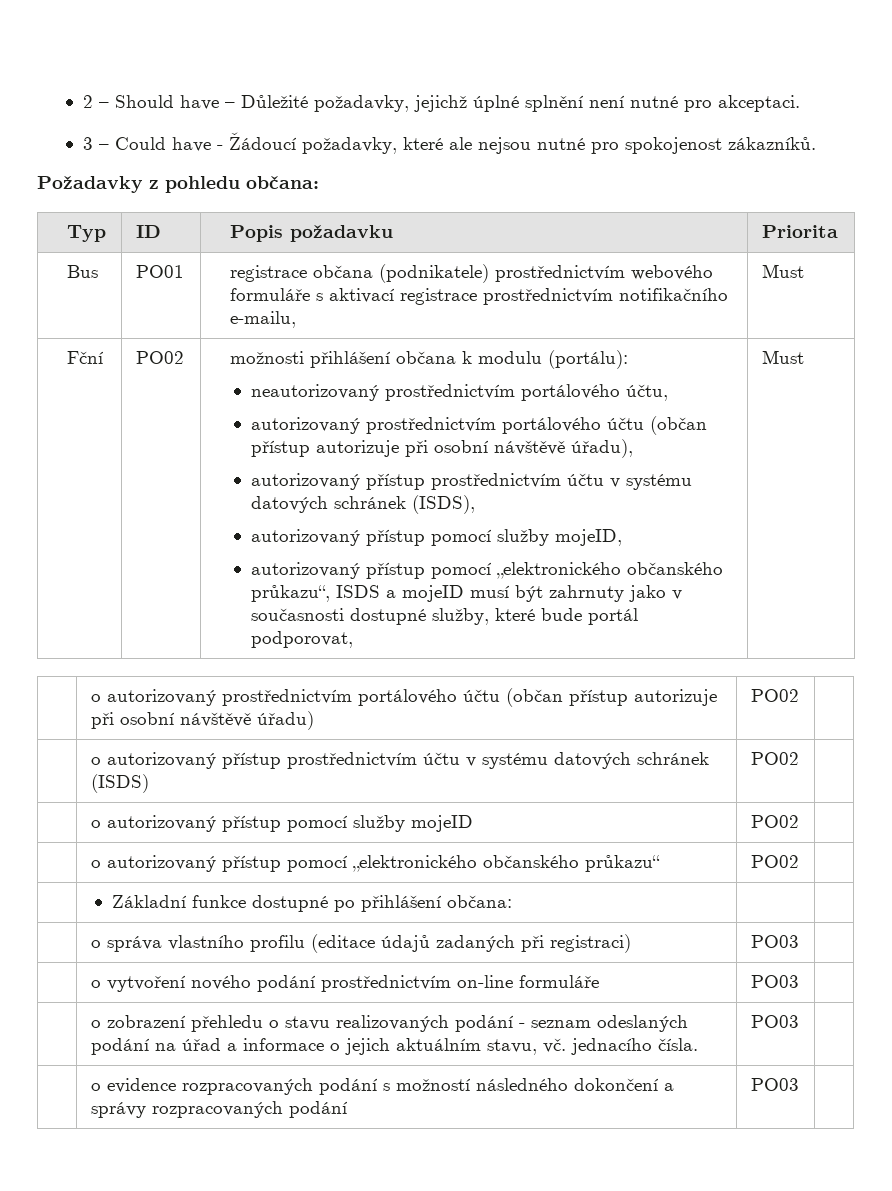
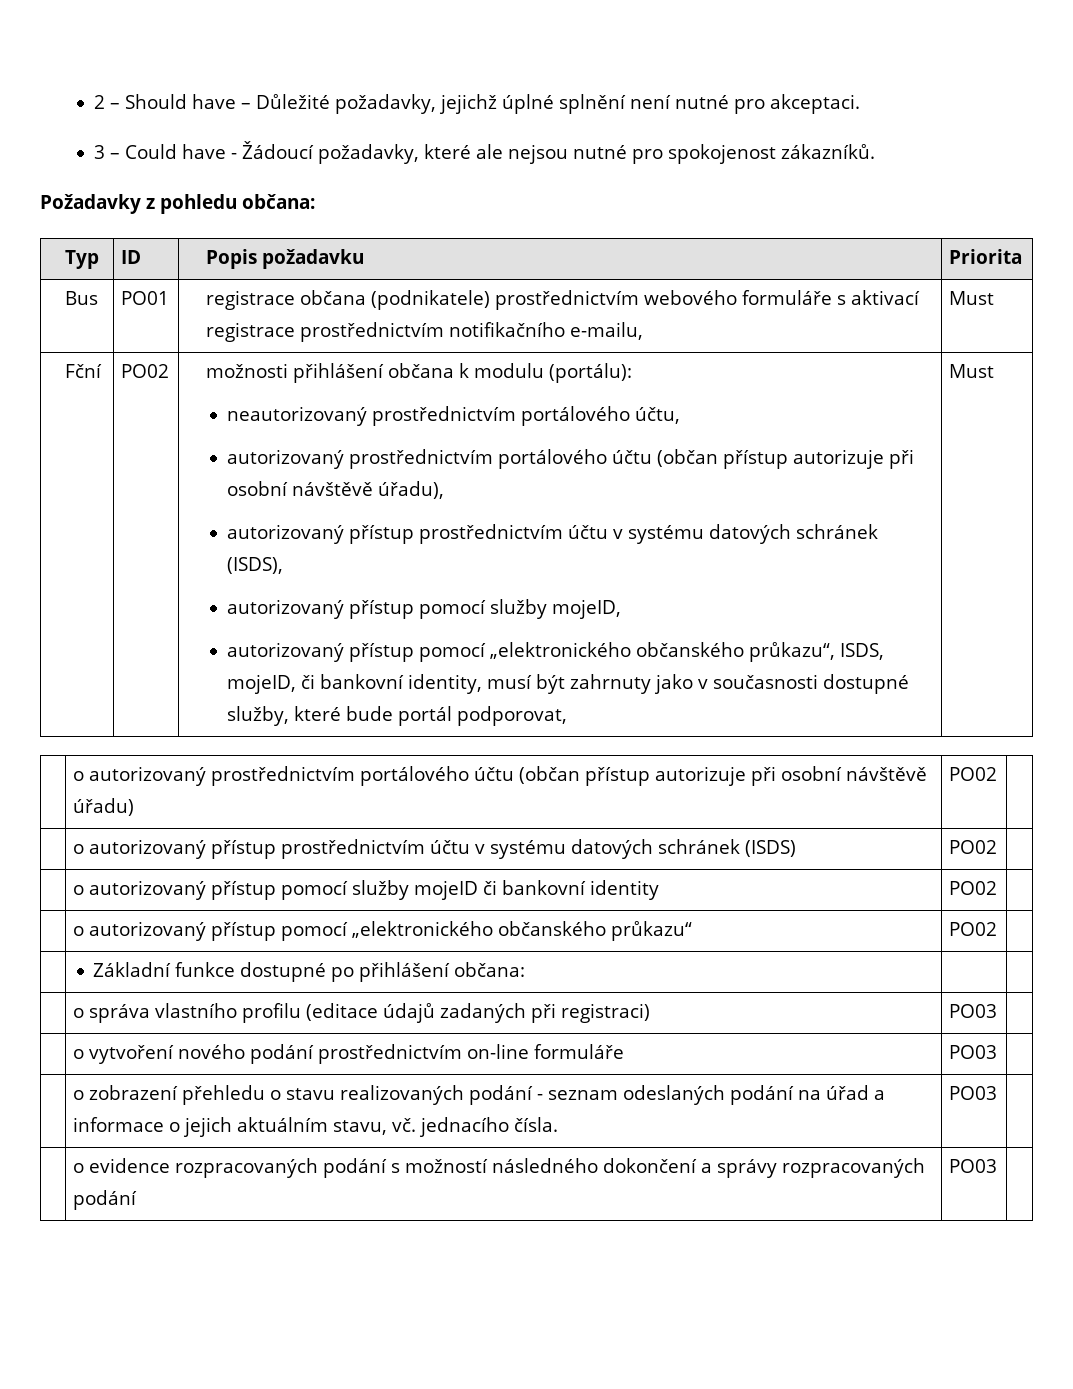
- autorizovaný přístup pomocí „elektronického občanského průkazu“, ISDS a mojeID musí být zahrnuty jako v současnosti dostupné služby, které bude portál podporovat,
+ autorizovaný přístup pomocí „elektronického občanského průkazu“, ISDS, mojeID, či bankovní identity, musí být zahrnuty jako v současnosti dostupné služby, které bude portál podporovat,
- | o autorizovaný přístup pomocí služby mojeID | PO02 |
+ | o autorizovaný přístup pomocí služby mojeID či bankovní identity | PO02 |

